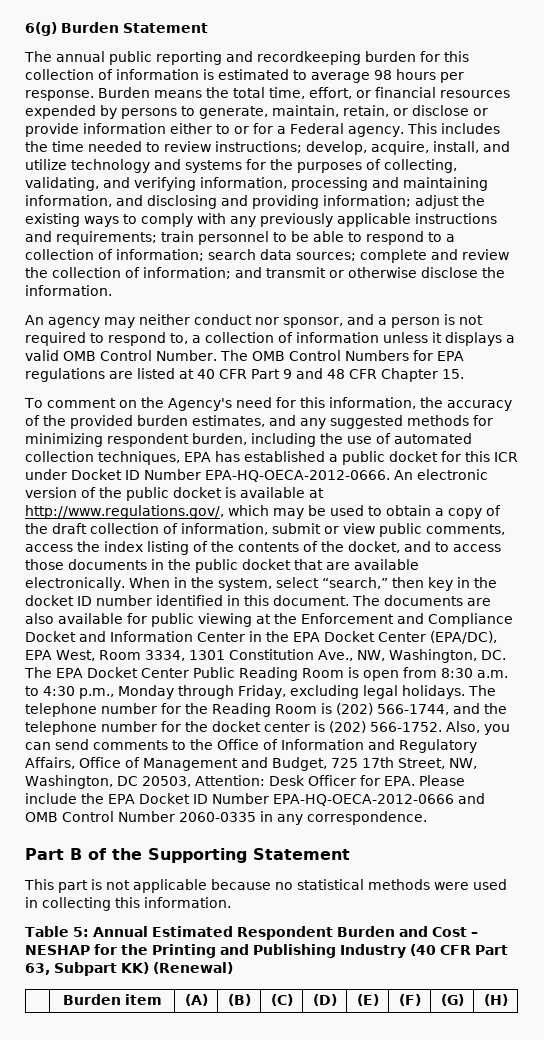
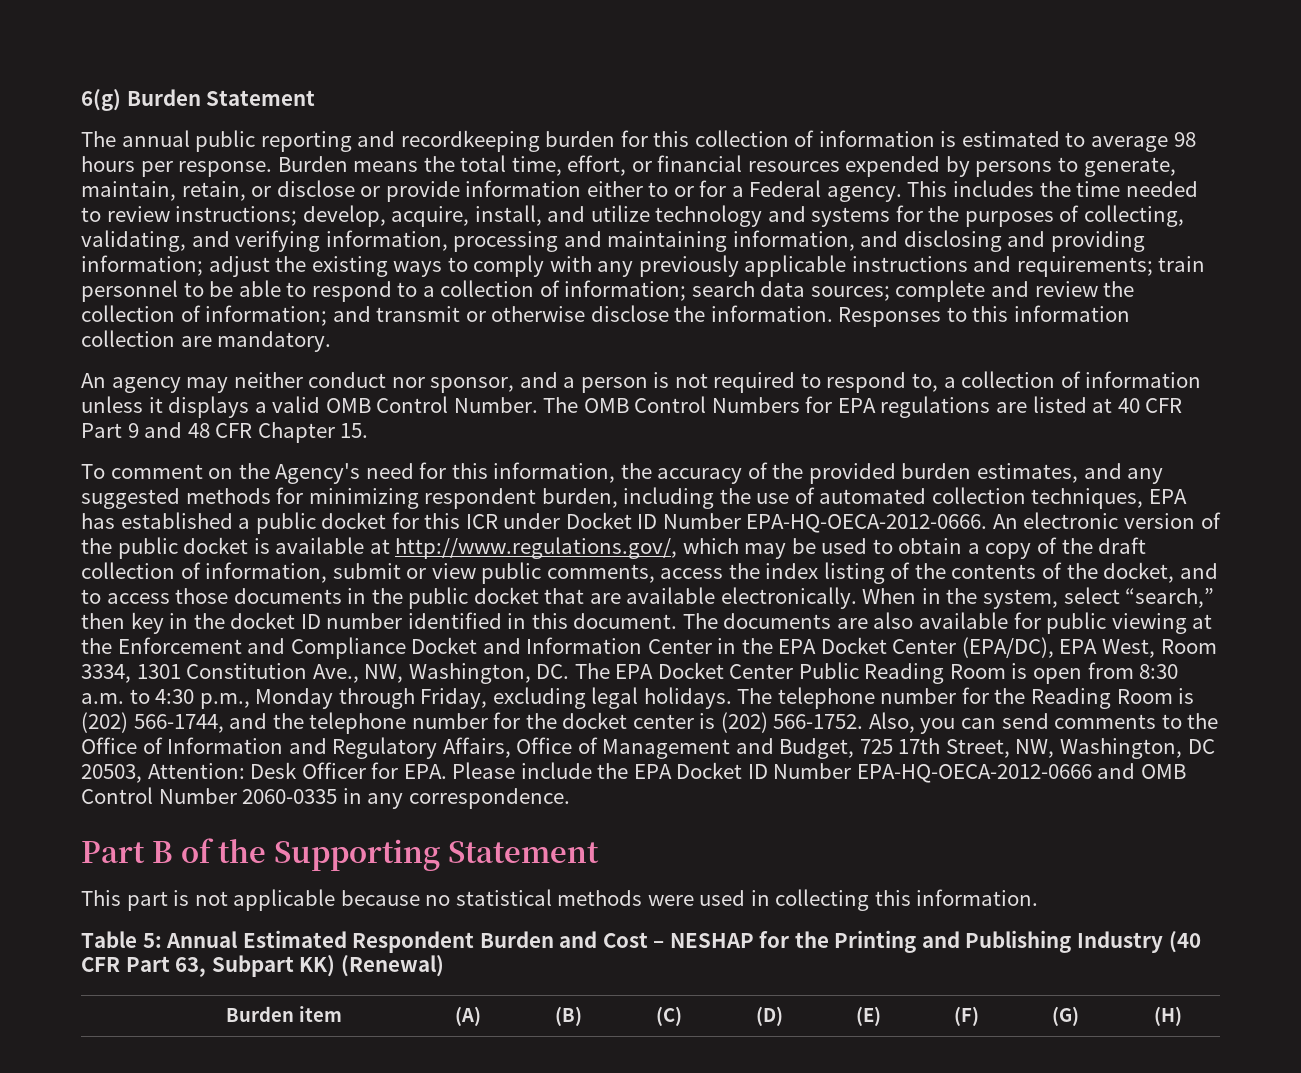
+ Responses to this information collection are mandatory.

